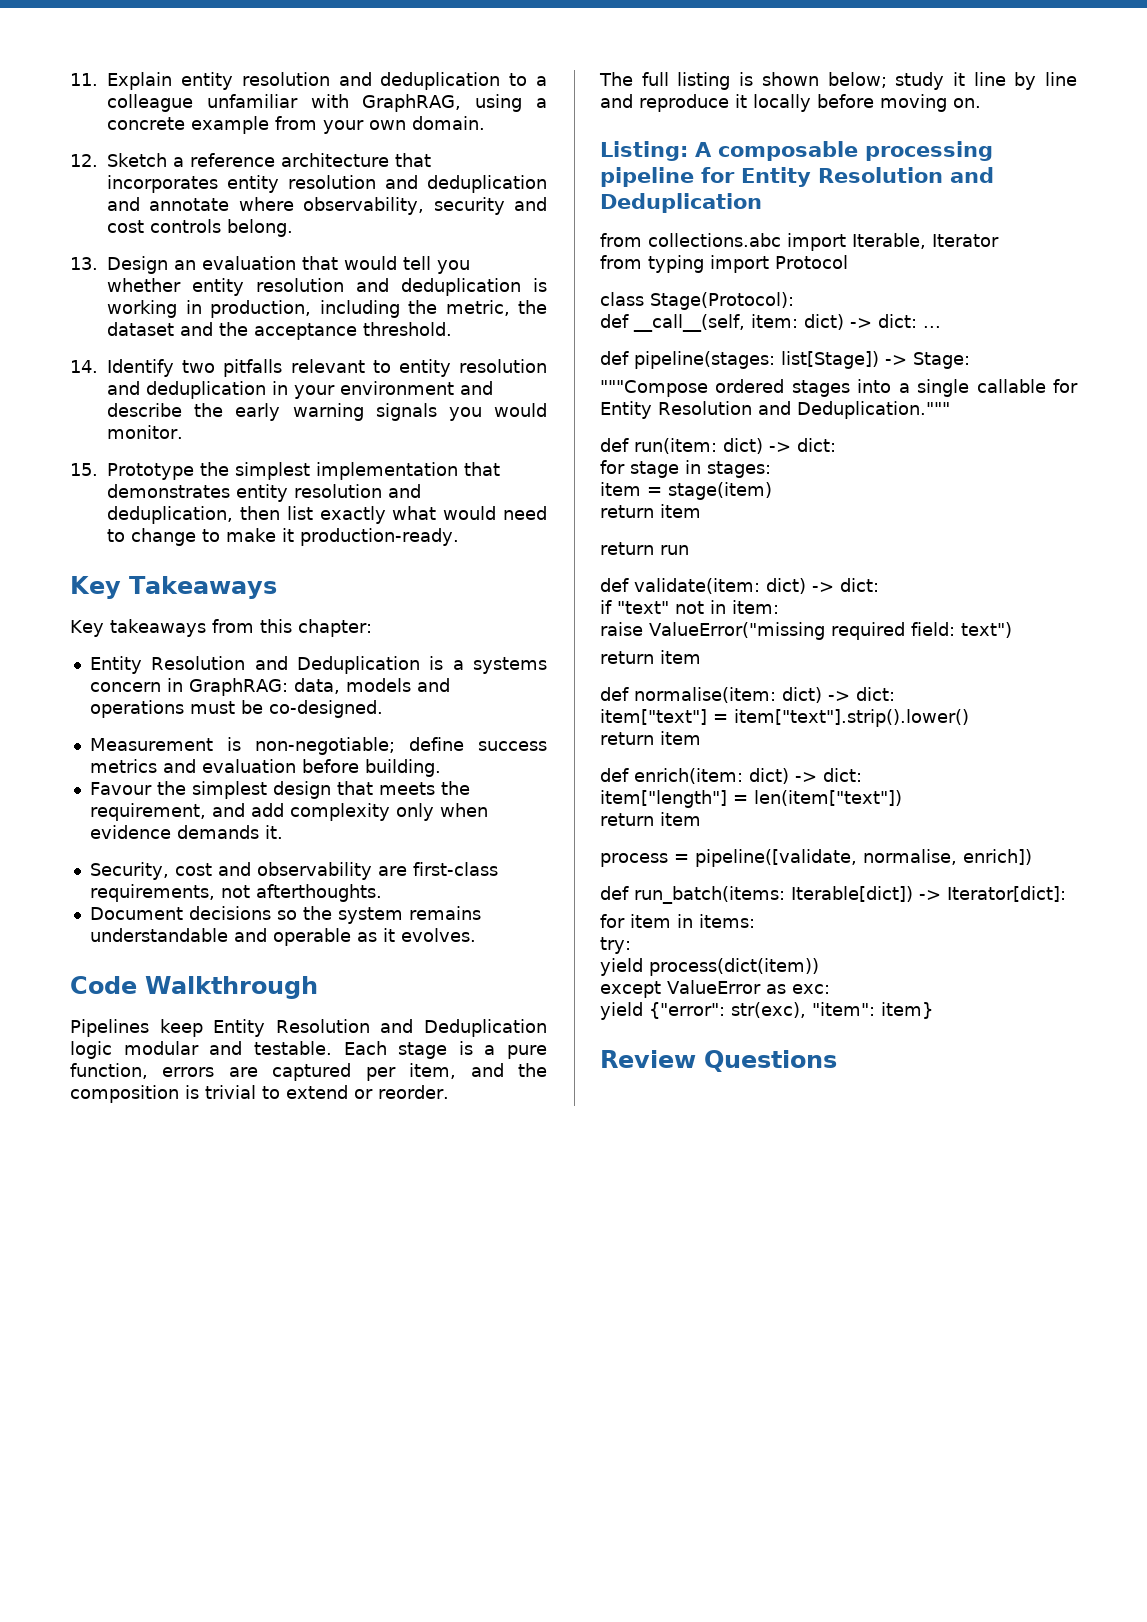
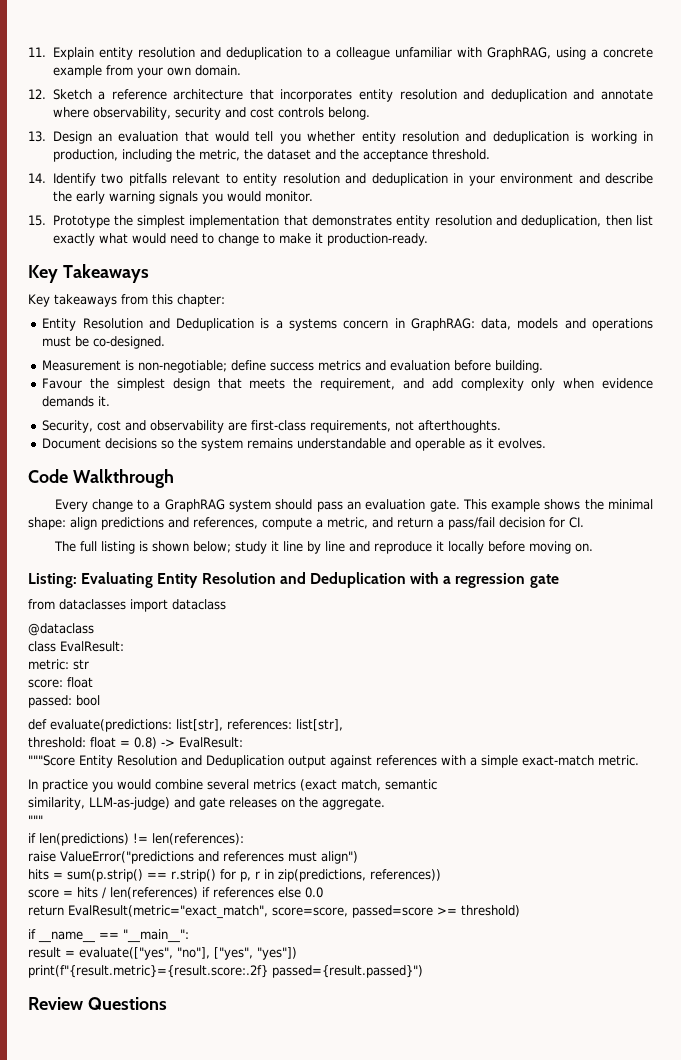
- Pipelines keep Entity Resolution and Deduplication logic modular and testable. Each stage is a pure function, errors are captured per item, and the composition is trivial to extend or reorder.
+ Every change to a GraphRAG system should pass an evaluation gate. This example shows the minimal shape: align predictions and references, compute a metric, and return a pass/fail decision for CI.
- Listing: A composable processing pipeline for Entity Resolution and Deduplication
- from collections.abc import Iterable, Iterator
- from typing import Protocol
- class Stage(Protocol):
- def __call__(self, item: dict) -> dict: ...
- def pipeline(stages: list[Stage]) -> Stage:
- """Compose ordered stages into a single callable for Entity Resolution and Deduplication."""
- def run(item: dict) -> dict:
- for stage in stages:
- item = stage(item)
- return item
- return run
- def validate(item: dict) -> dict:
- if "text" not in item:
- raise ValueError("missing required field: text")
- return item
- def normalise(item: dict) -> dict:
- item["text"] = item["text"].strip().lower()
- return item
- def enrich(item: dict) -> dict:
- item["length"] = len(item["text"])
- return item
- process = pipeline([validate, normalise, enrich])
- def run_batch(items: Iterable[dict]) -> Iterator[dict]:
- for item in items:
- try:
- yield process(dict(item))
- except ValueError as exc:
- yield {"error": str(exc), "item": item}
+ Listing: Evaluating Entity Resolution and Deduplication with a regression gate
+ from dataclasses import dataclass
+ @dataclass
+ class EvalResult:
+ metric: str
+ score: float
+ passed: bool
+ def evaluate(predictions: list[str], references: list[str],
+ threshold: float = 0.8) -> EvalResult:
+ """Score Entity Resolution and Deduplication output against references with a simple exact-match metric.
+ In practice you would combine several metrics (exact match, semantic
+ similarity, LLM-as-judge) and gate releases on the aggregate.
+ """
+ if len(predictions) != len(references):
+ raise ValueError("predictions and references must align")
+ hits = sum(p.strip() == r.strip() for p, r in zip(predictions, references))
+ score = hits / len(references) if references else 0.0
+ return EvalResult(metric="exact_match", score=score, passed=score >= threshold)
+ if __name__ == "__main__":
+ result = evaluate(["yes", "no"], ["yes", "yes"])
+ print(f"{result.metric}={result.score:.2f} passed={result.passed}")

